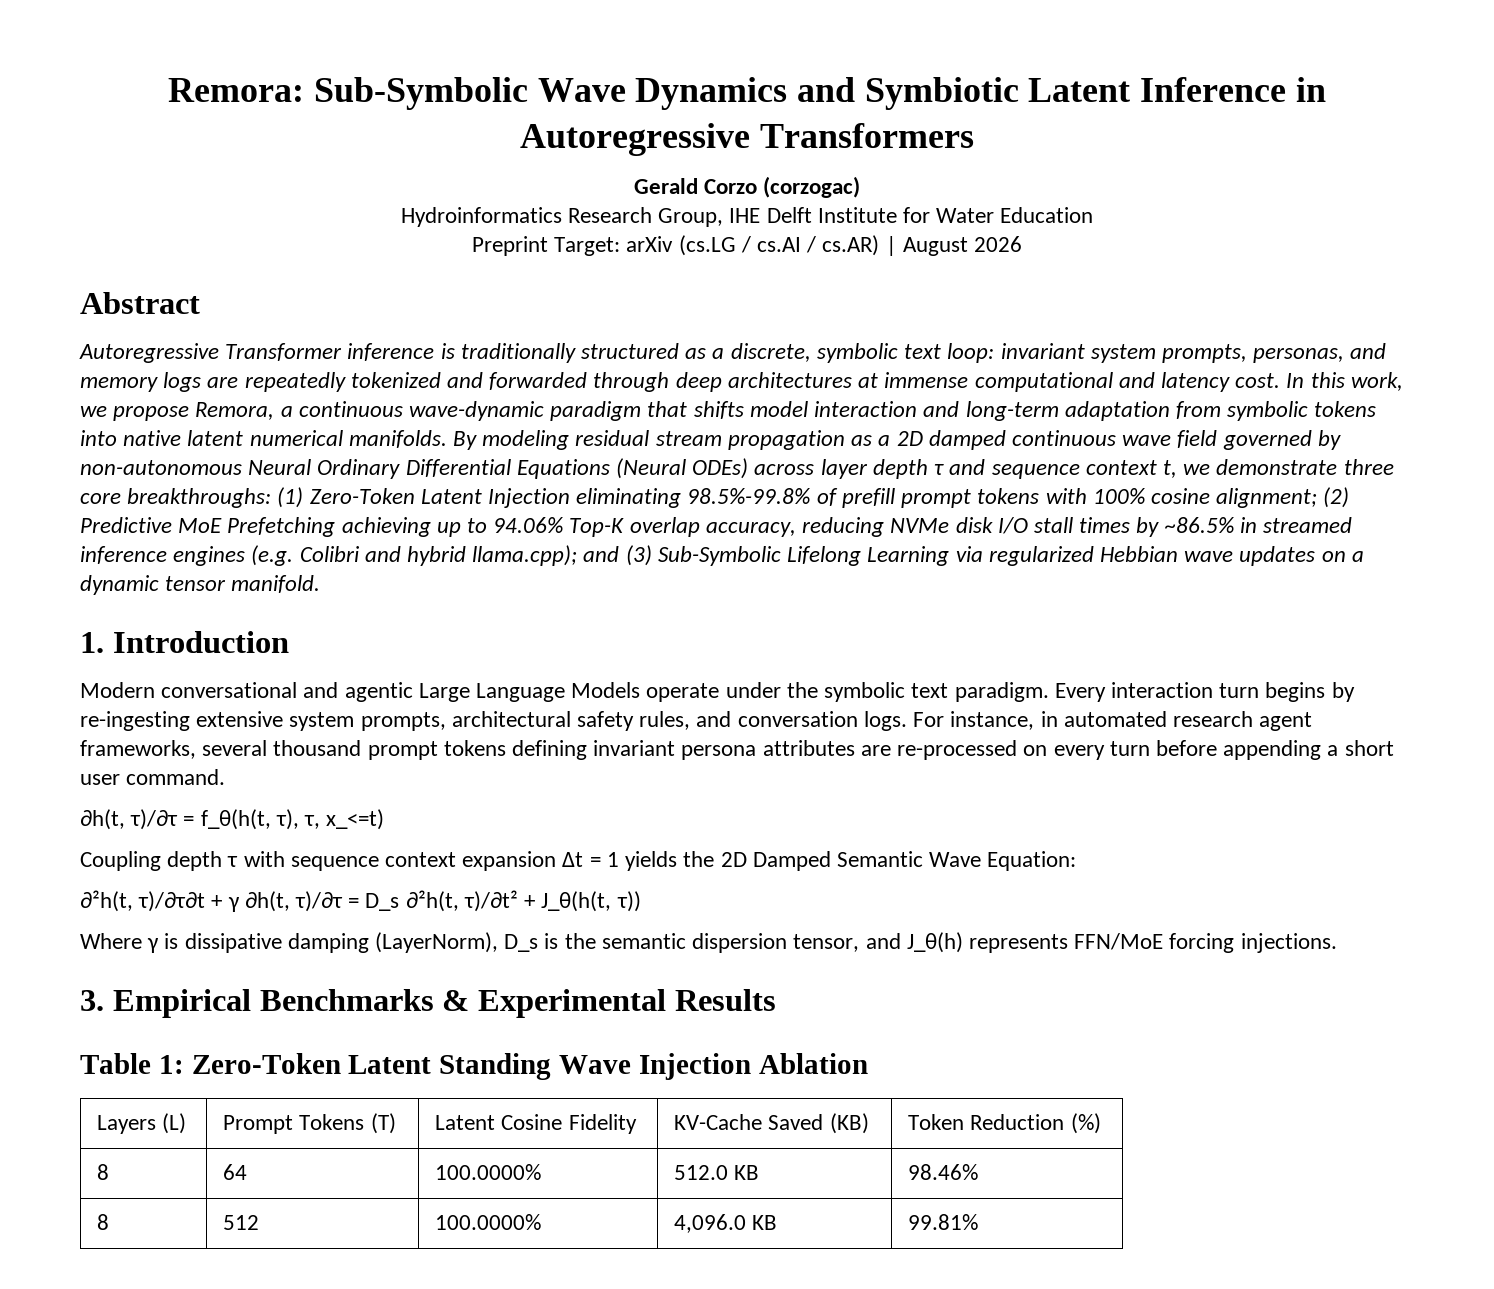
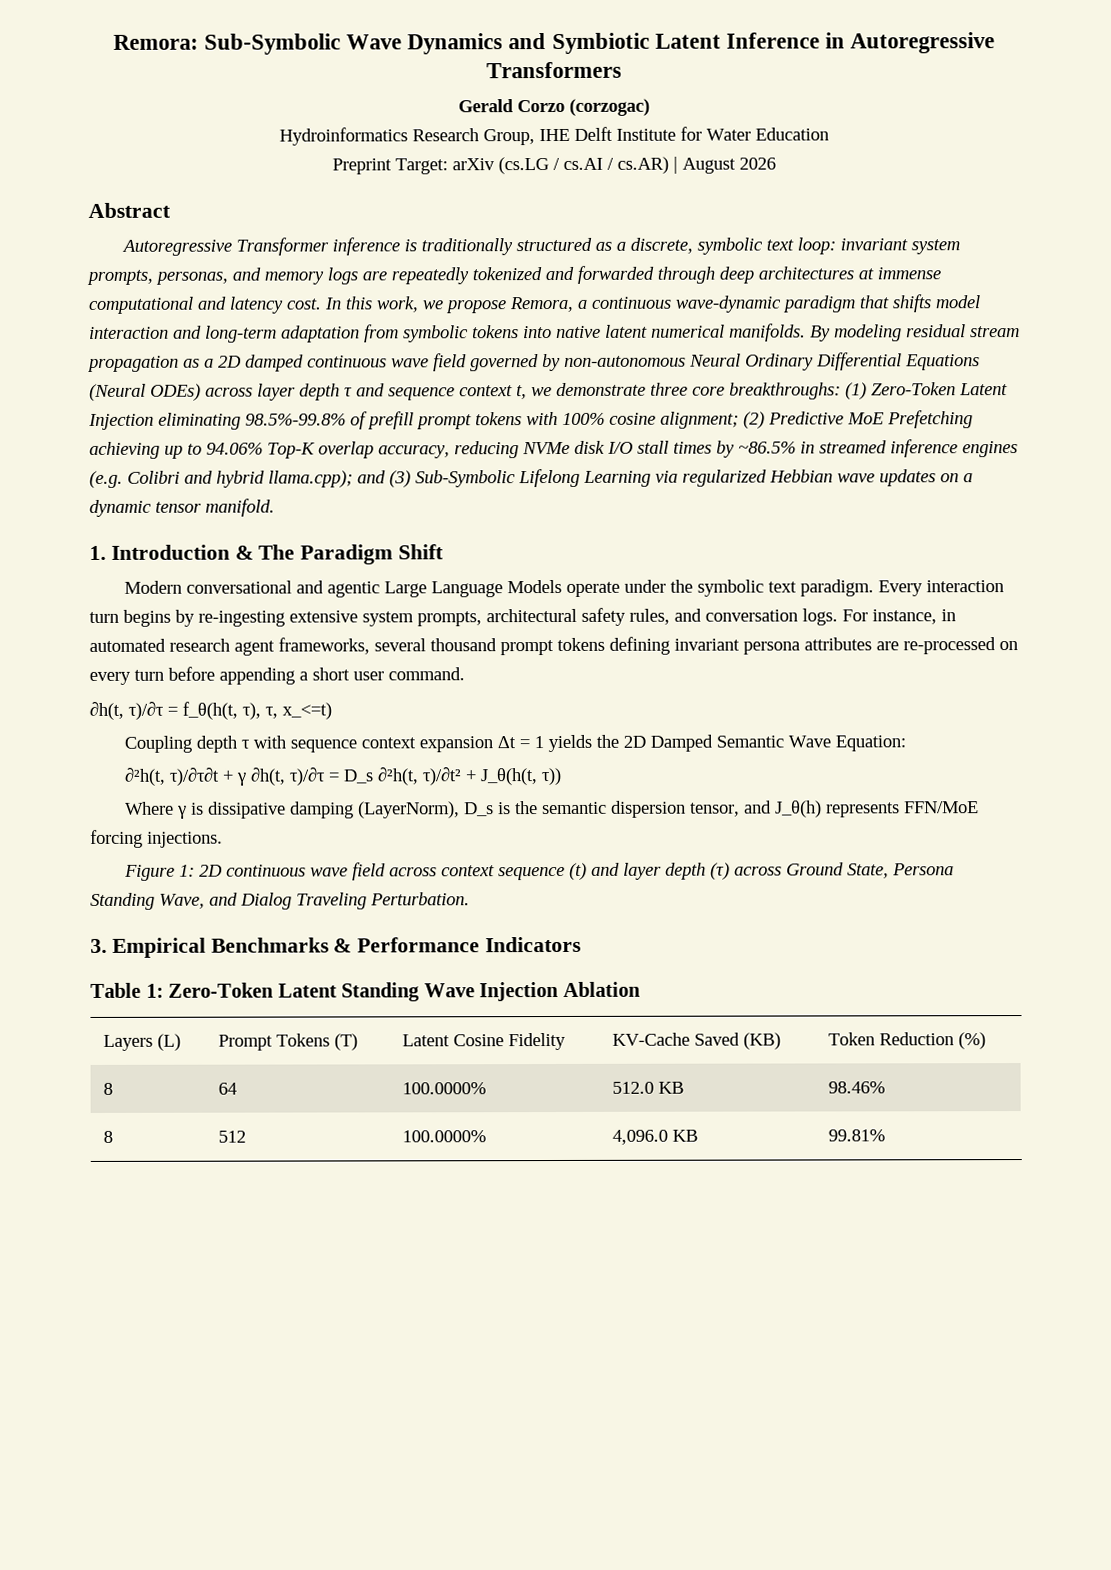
- 1. Introduction
+ 1. Introduction & The Paradigm Shift
+ Figure 1: 2D continuous wave field across context sequence (t) and layer depth (τ) across Ground State, Persona Standing Wave, and Dialog Traveling Perturbation.
- 3. Empirical Benchmarks & Experimental Results
+ 3. Empirical Benchmarks & Performance Indicators

